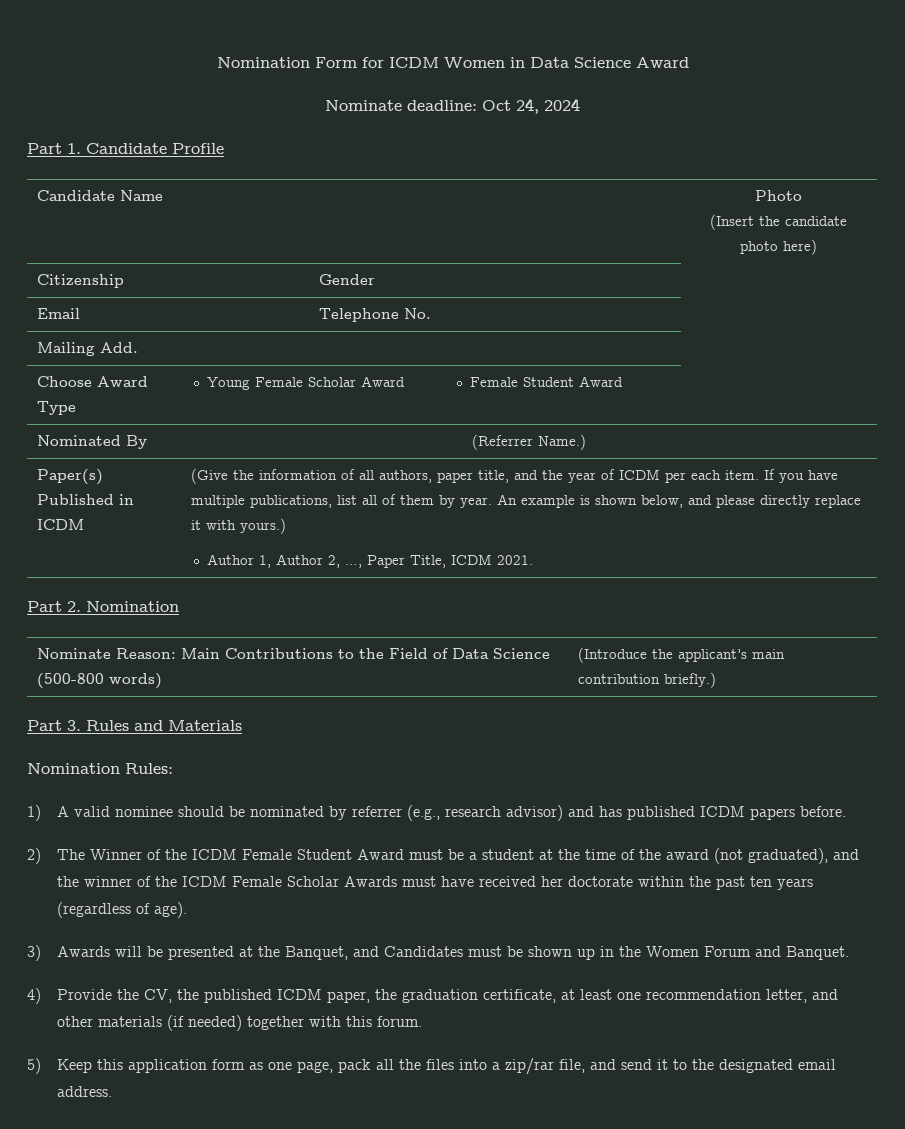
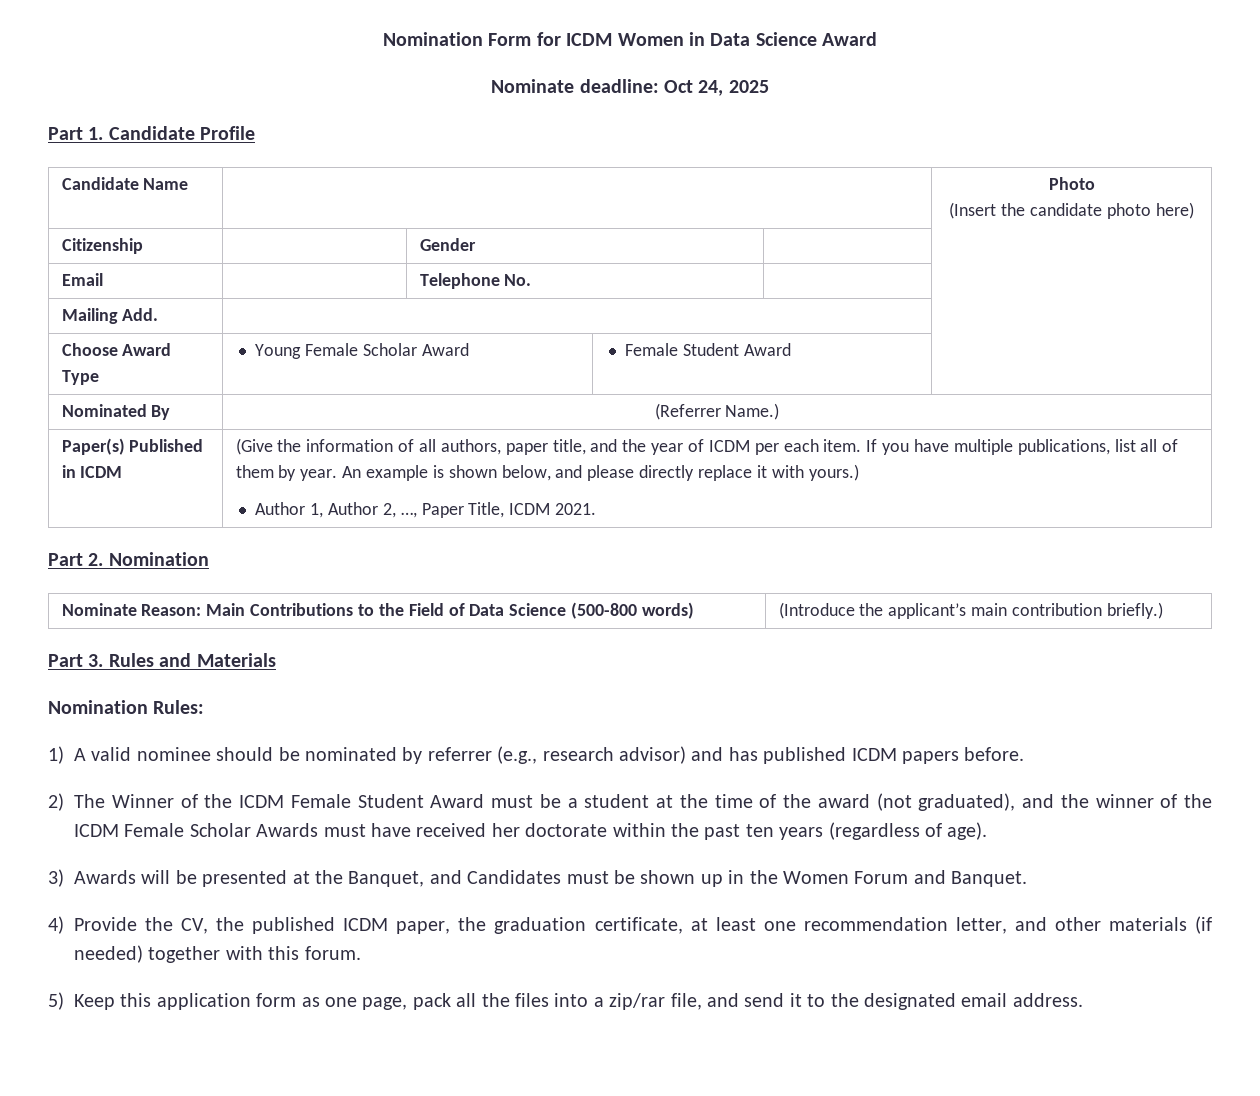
- Nominate deadline: Oct 24, 2024
+ Nominate deadline: Oct 24, 2025

